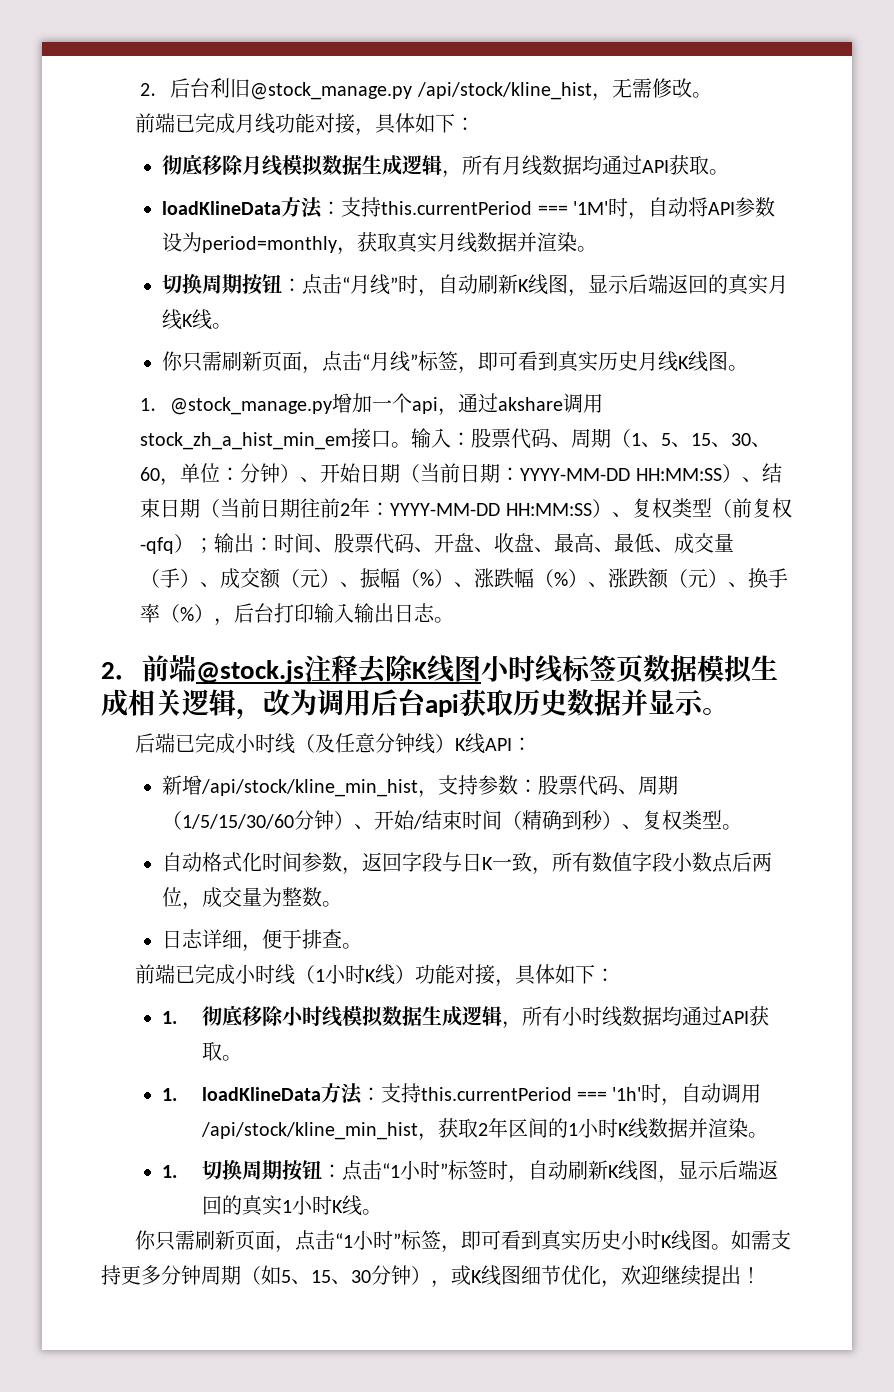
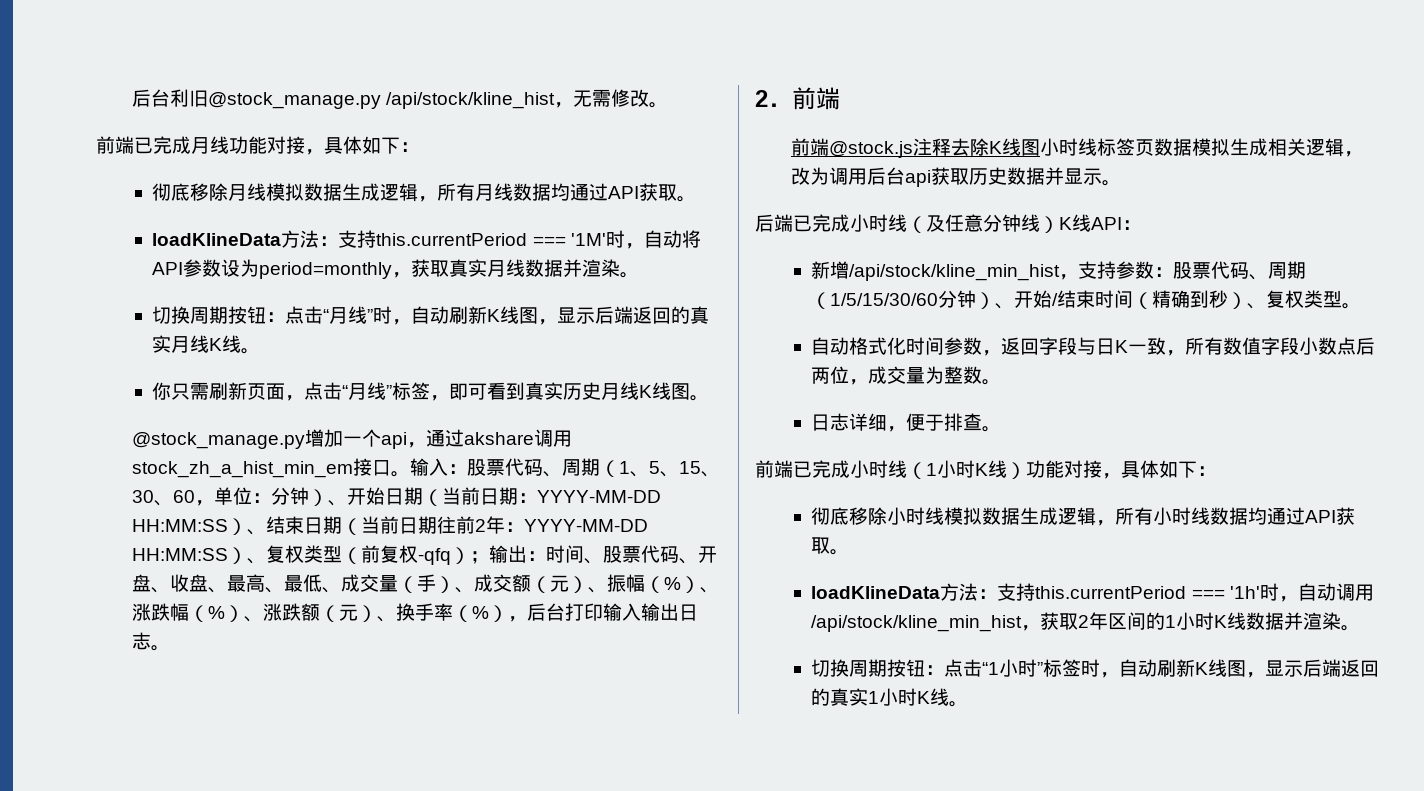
- 2．后台利旧@stock_manage.py /api/stock/kline_hist，无需修改。
+ 后台利旧@stock_manage.py /api/stock/kline_hist，无需修改。
- 1．@stock_manage.py增加一个api，通过akshare调用stock_zh_a_hist_min_em接口。
+ @stock_manage.py增加一个api，通过akshare调用stock_zh_a_hist_min_em接口。
- 2．前端@stock.js注释去除K线图小时线标签页数据模拟生成相关逻辑，改为调用后台api获取历史数据并显示。
+ 2．前端
+ 前端@stock.js注释去除K线图小时线标签页数据模拟生成相关逻辑，改为调用后台api获取历史数据并显示。
- 1.彻底移除小时线模拟数据生成逻辑，所有小时线数据均通过API获取。
+ 彻底移除小时线模拟数据生成逻辑，所有小时线数据均通过API获取。
- 1. loadKlineData方法：支持this.currentPeriod === '1h'时，自动调用/api/stock/kline_min_hist，获取2年区间的1小时K线数据并渲染。
+ loadKlineData方法：支持this.currentPeriod === '1h'时，自动调用/api/stock/kline_min_hist，获取2年区间的1小时K线数据并渲染。
- 1.切换周期按钮：点击“1小时”标签时，自动刷新K线图，显示后端返回的真实1小时K线。
+ 切换周期按钮：点击“1小时”标签时，自动刷新K线图，显示后端返回的真实1小时K线。
- 你只需刷新页面，点击“1小时”标签，即可看到真实历史小时K线图。如需支持更多分钟周期（如5、15、30分钟），或K线图细节优化，欢迎继续提出！

